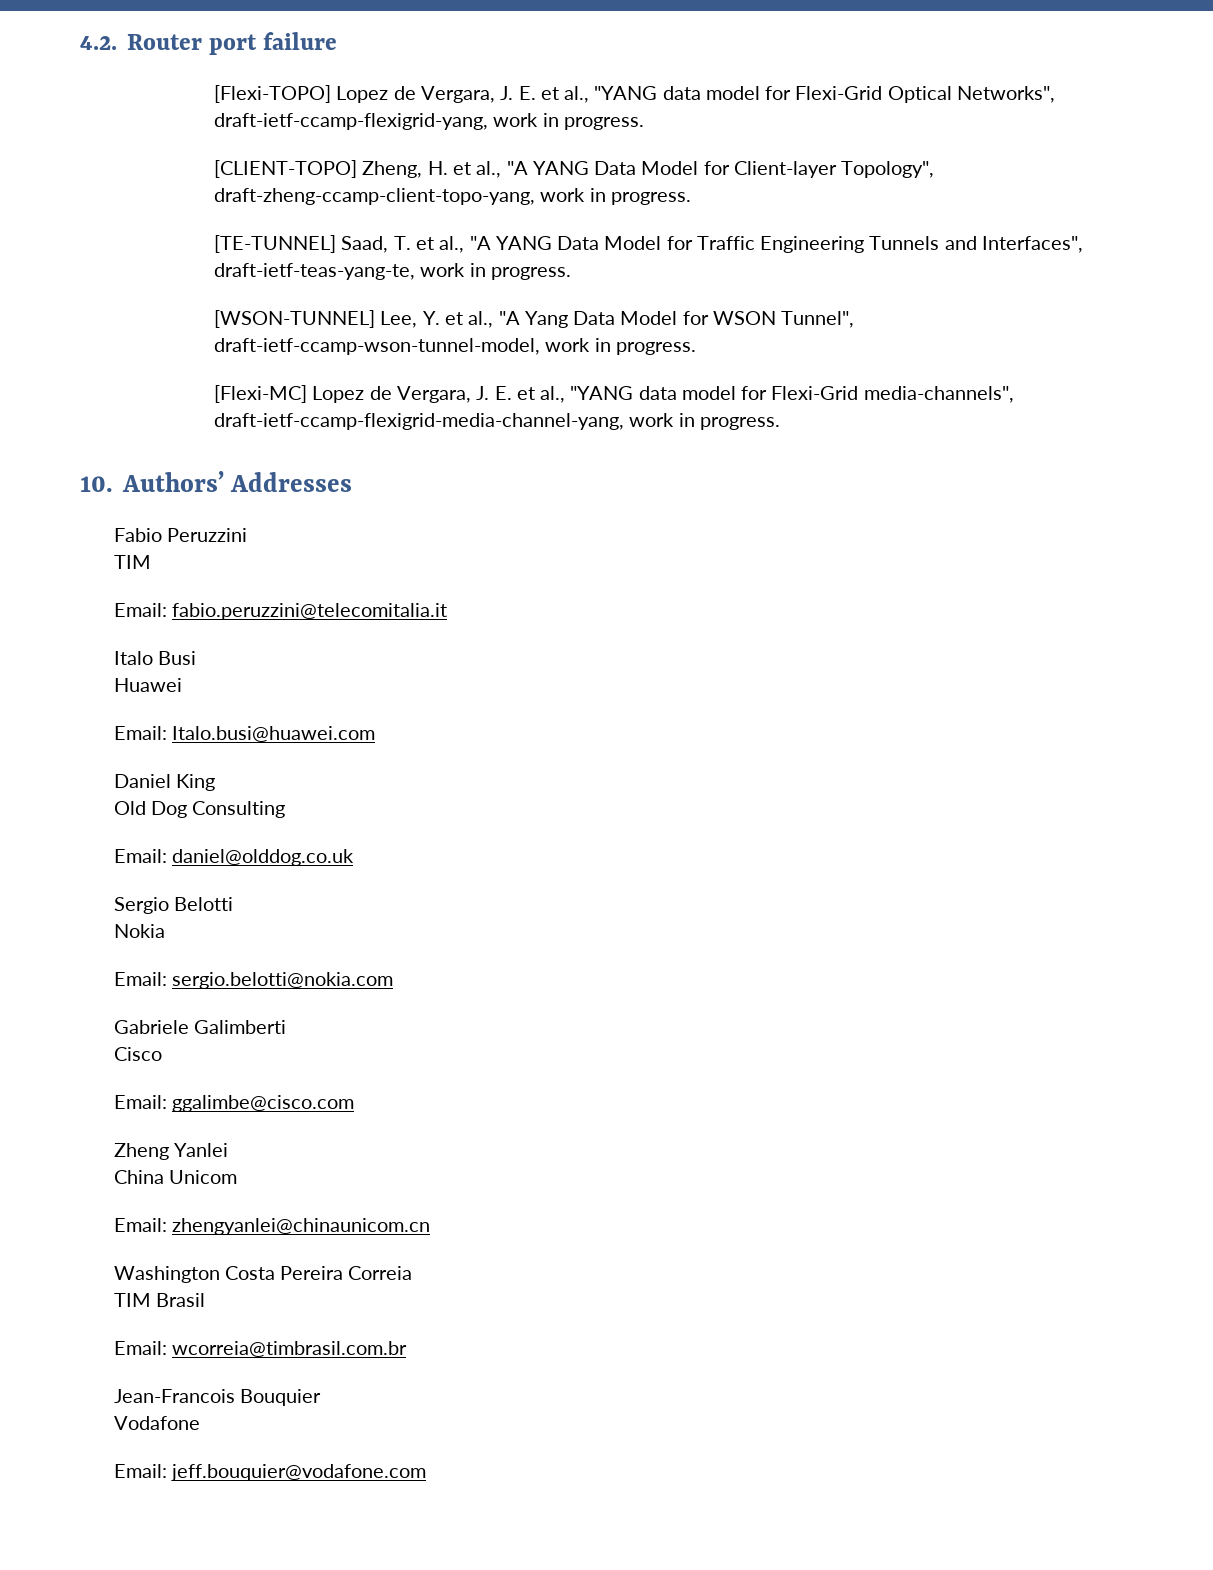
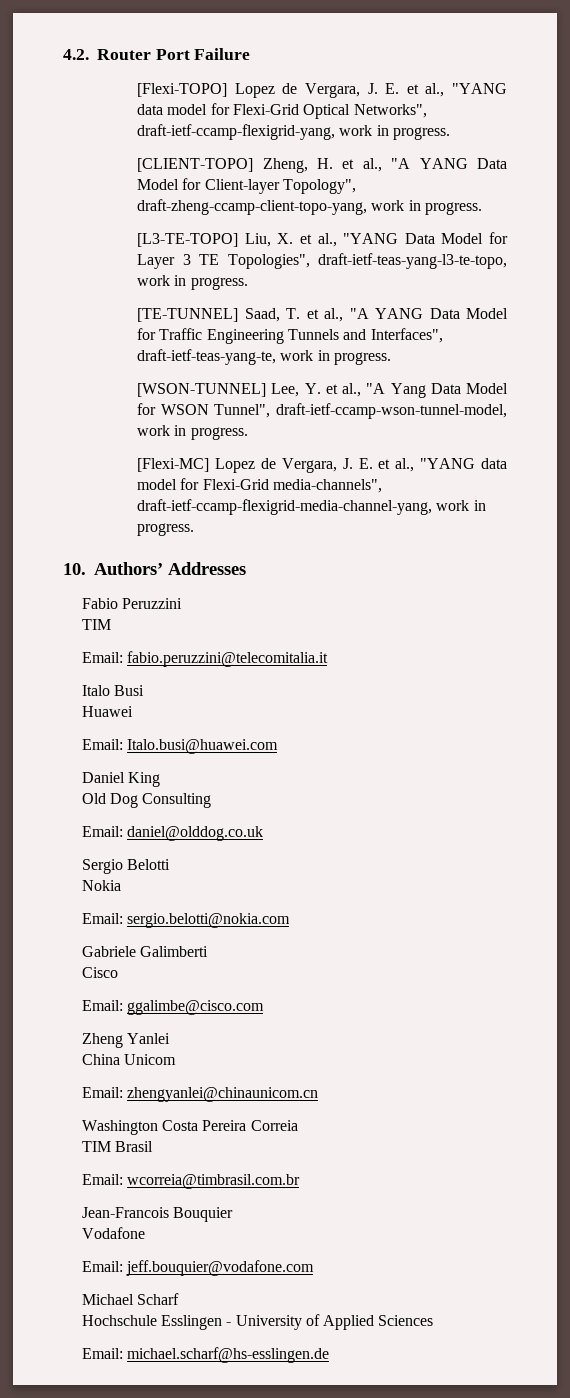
- 4.2. Router port failure
+ 4.2. Router Port Failure
+ [L3-TE-TOPO] Liu, X. et al., "YANG Data Model for Layer 3 TE Topologies", draft-ietf-teas-yang-l3-te-topo, work in progress.
+ Michael Scharf
+ Hochschule Esslingen - University of Applied Sciences
+ Email: michael.scharf@hs-esslingen.de

